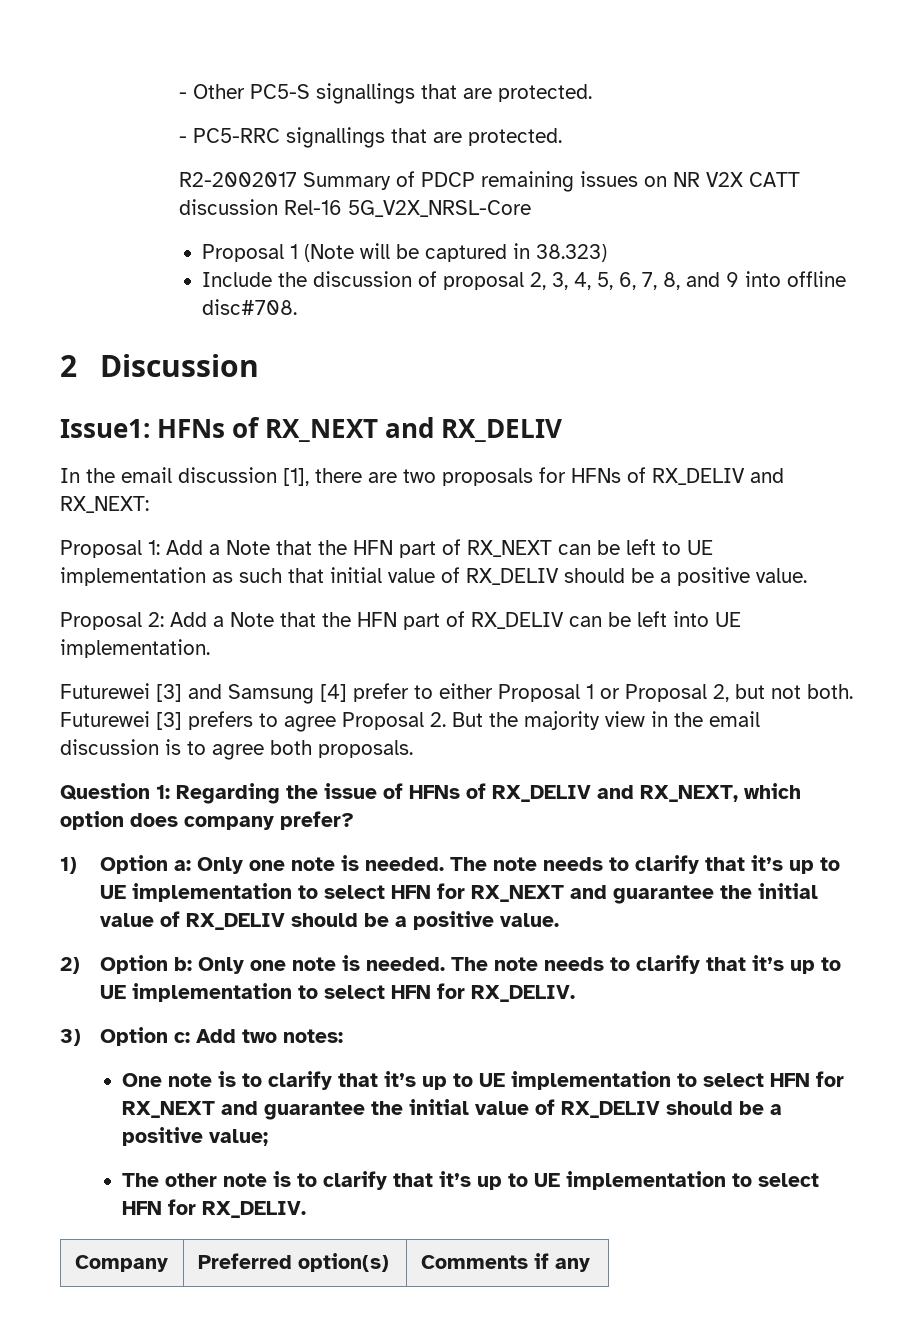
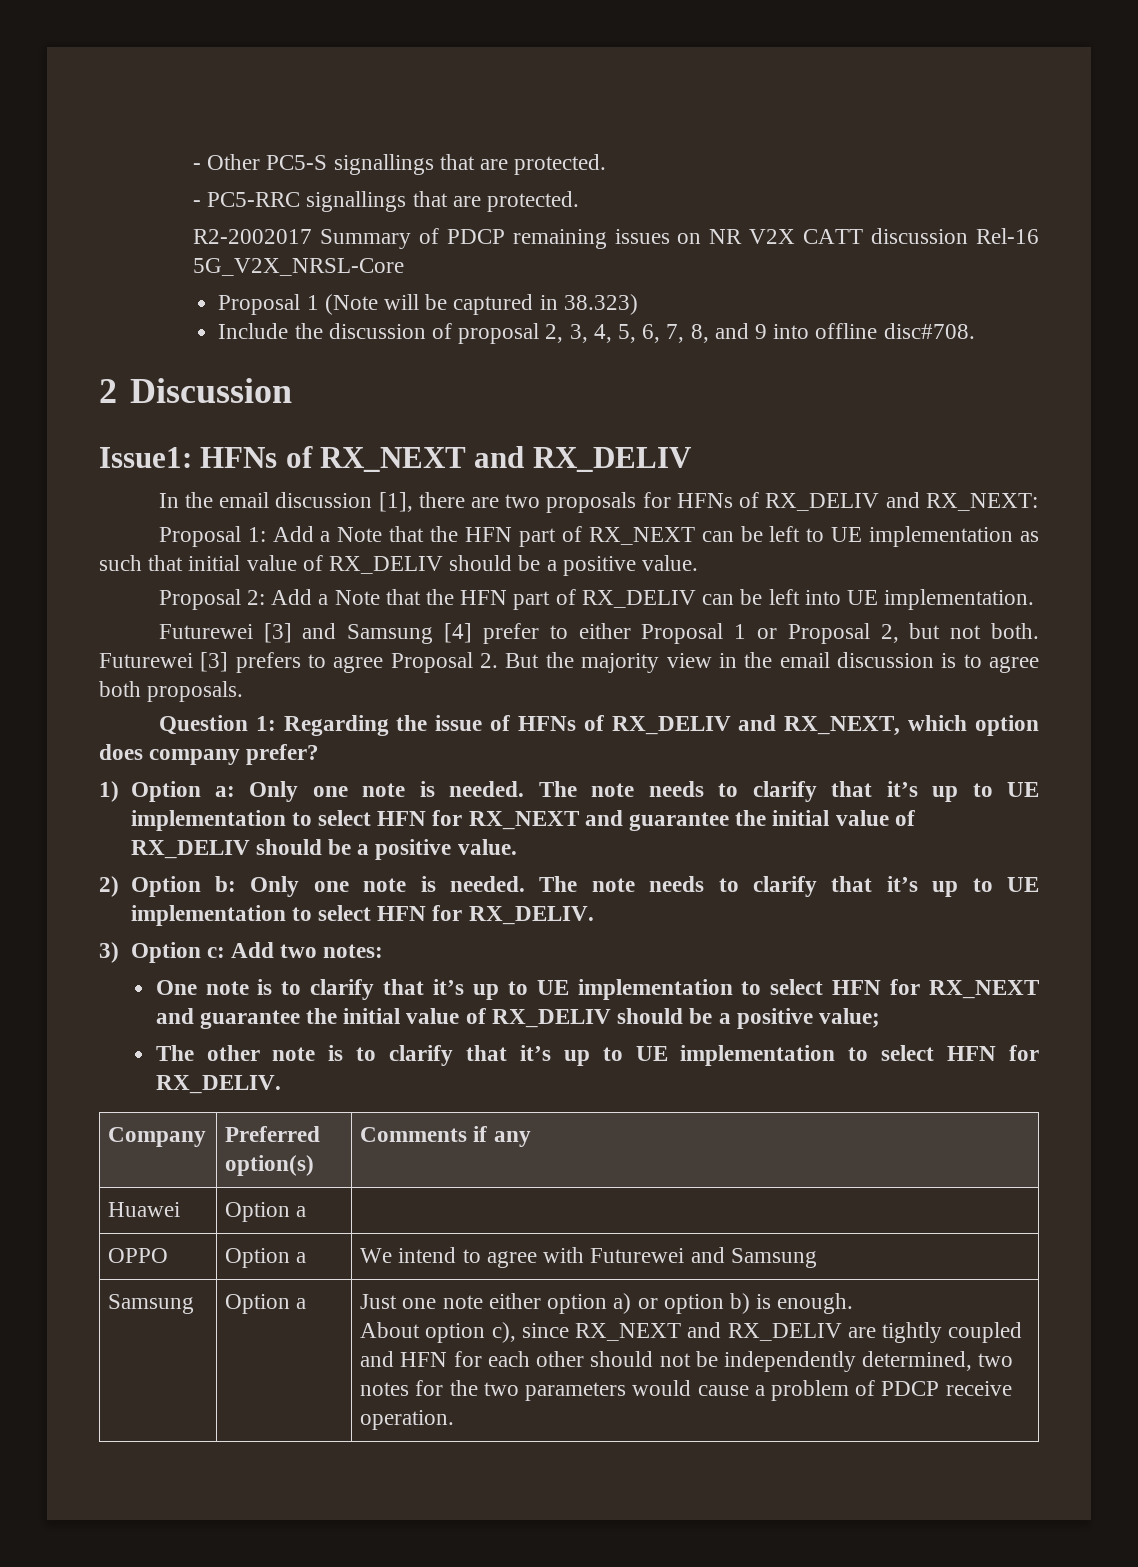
+ Huawei | Option a |
+ OPPO | Option a | We intend to agree with Futurewei and Samsung
+ Samsung | Option a | Just one note either option a) or option b) is enough.
+ About option c), since RX_NEXT and RX_DELIV are tightly coupled and HFN for each other should not be independently determined, two notes for the two parameters would cause a problem of PDCP receive operation.

